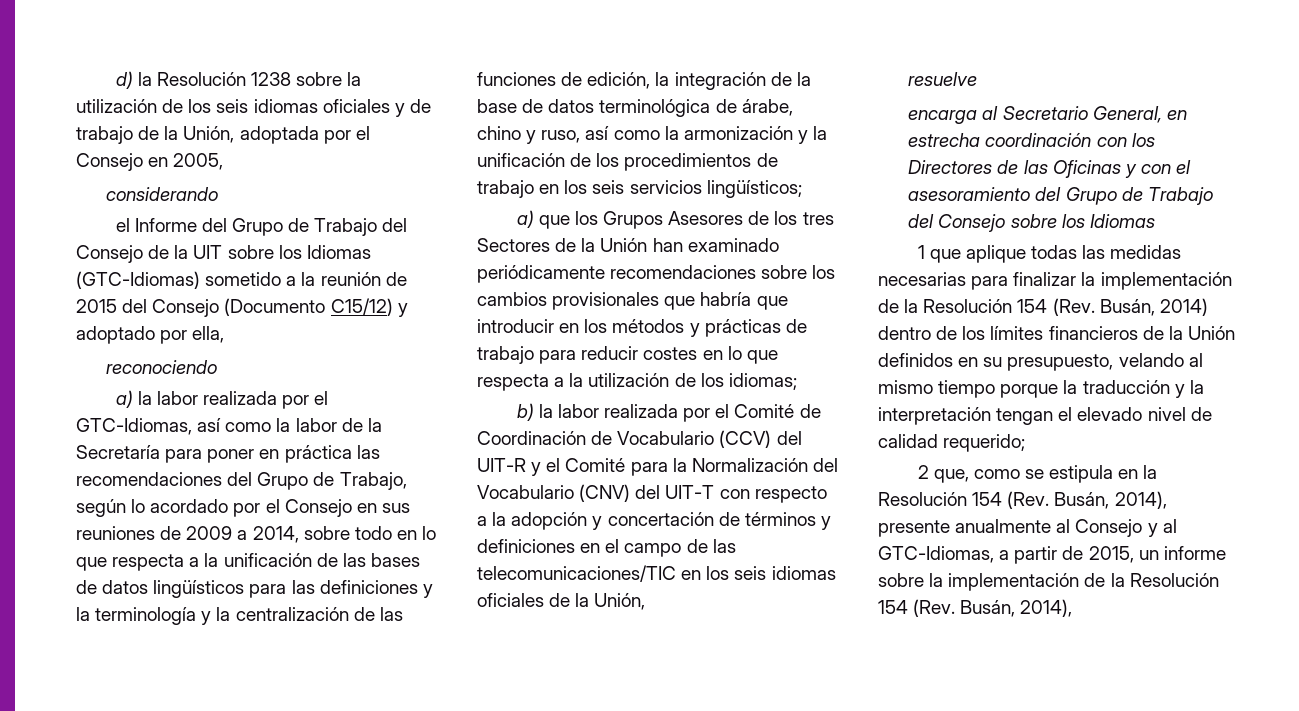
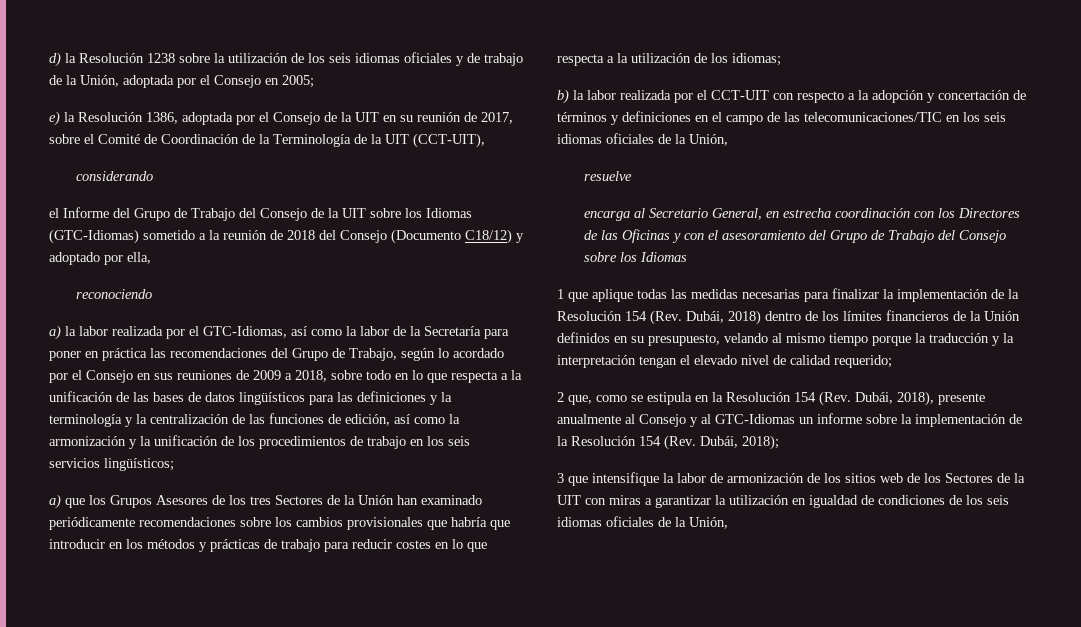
- d) la Resolución 1238 sobre la utilización de los seis idiomas oficiales y de trabajo de la Unión, adoptada por el Consejo en 2005,
+ d) la Resolución 1238 sobre la utilización de los seis idiomas oficiales y de trabajo de la Unión, adoptada por el Consejo en 2005;
+ e) la Resolución 1386, adoptada por el Consejo de la UIT en su reunión de 2017, sobre el Comité de Coordinación de la Terminología de la UIT (CCT-UIT),
- el Informe del Grupo de Trabajo del Consejo de la UIT sobre los Idiomas (GTC-Idiomas) sometido a la reunión de 2015 del Consejo (Documento C15/12) y adoptado por ella,
+ el Informe del Grupo de Trabajo del Consejo de la UIT sobre los Idiomas (GTC-Idiomas) sometido a la reunión de 2018 del Consejo (Documento C18/12) y adoptado por ella,
- a) la labor realizada por el GTC-Idiomas, así como la labor de la Secretaría para poner en práctica las recomendaciones del Grupo de Trabajo, según lo acordado por el Consejo en sus reuniones de 2009 a 2014, sobre todo en lo que respecta a la unificación de las bases de datos lingüísticos para las definiciones y la terminología y la centralización de las funciones de edición, la integración de la base de datos terminológica de árabe, chino y ruso, así como la armonización y la unificación de los procedimientos de trabajo en los seis servicios lingüísticos;
+ a) la labor realizada por el GTC-Idiomas, así como la labor de la Secretaría para poner en práctica las recomendaciones del Grupo de Trabajo, según lo acordado por el Consejo en sus reuniones de 2009 a 2018, sobre todo en lo que respecta a la unificación de las bases de datos lingüísticos para las definiciones y la terminología y la centralización de las funciones de edición, así como la armonización y la unificación de los procedimientos de trabajo en los seis servicios lingüísticos;
- b) la labor realizada por el Comité de Coordinación de Vocabulario (CCV) del UIT-R y el Comité para la Normalización del Vocabulario (CNV) del UIT-T con respecto a la adopción y concertación de términos y definiciones en el campo de las telecomunicaciones/TIC en los seis idiomas oficiales de la Unión,
+ b) la labor realizada por el CCT-UIT con respecto a la adopción y concertación de términos y definiciones en el campo de las telecomunicaciones/TIC en los seis idiomas oficiales de la Unión,
- 1 que aplique todas las medidas necesarias para finalizar la implementación de la Resolución 154 (Rev. Busán, 2014) dentro de los límites financieros de la Unión definidos en su presupuesto, velando al mismo tiempo porque la traducción y la interpretación tengan el elevado nivel de calidad requerido;
+ 1 que aplique todas las medidas necesarias para finalizar la implementación de la Resolución 154 (Rev. Dubái, 2018) dentro de los límites financieros de la Unión definidos en su presupuesto, velando al mismo tiempo porque la traducción y la interpretación tengan el elevado nivel de calidad requerido;
- 2 que, como se estipula en la Resolución 154 (Rev. Busán, 2014), presente anualmente al Consejo y al GTC-Idiomas, a partir de 2015, un informe sobre la implementación de la Resolución 154 (Rev. Busán, 2014),
+ 2 que, como se estipula en la Resolución 154 (Rev. Dubái, 2018), presente anualmente al Consejo y al GTC-Idiomas un informe sobre la implementación de la Resolución 154 (Rev. Dubái, 2018);
+ 3 que intensifique la labor de armonización de los sitios web de los Sectores de la UIT con miras a garantizar la utilización en igualdad de condiciones de los seis idiomas oficiales de la Unión,

